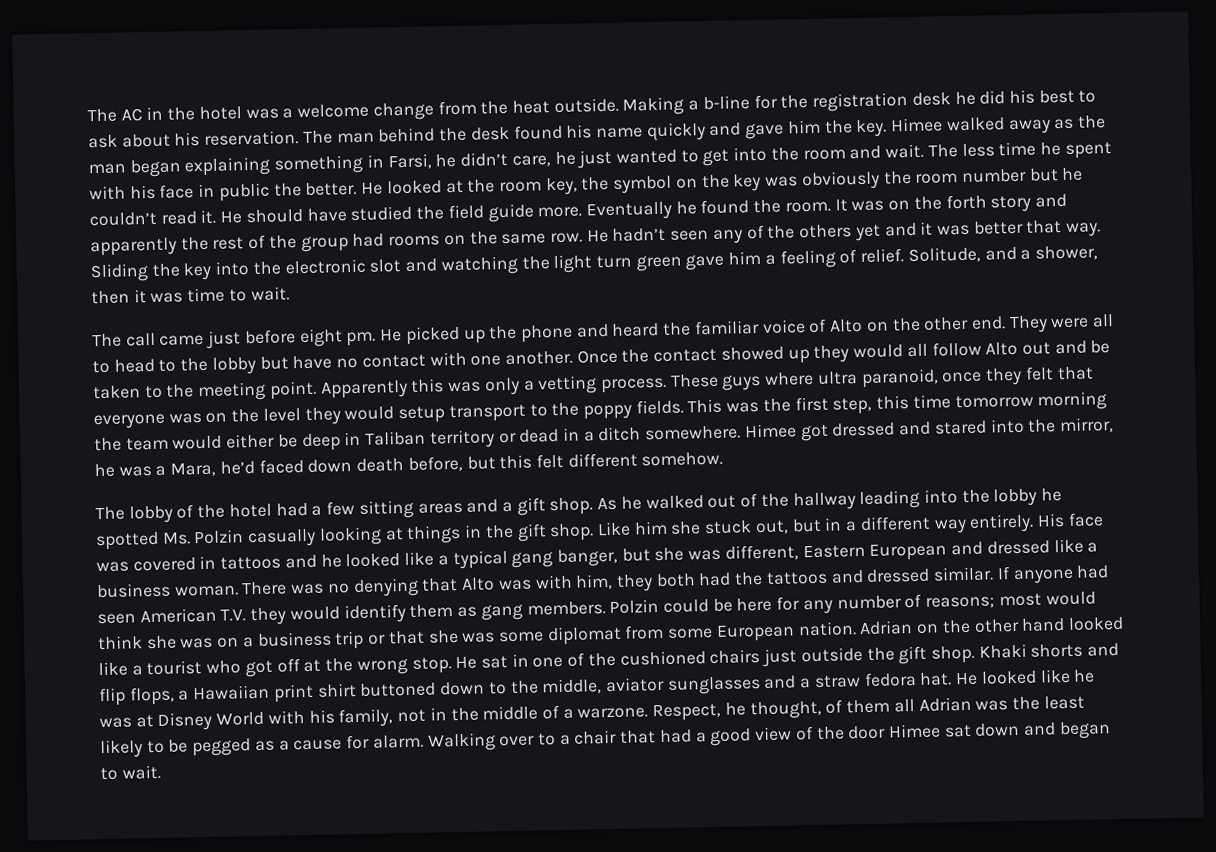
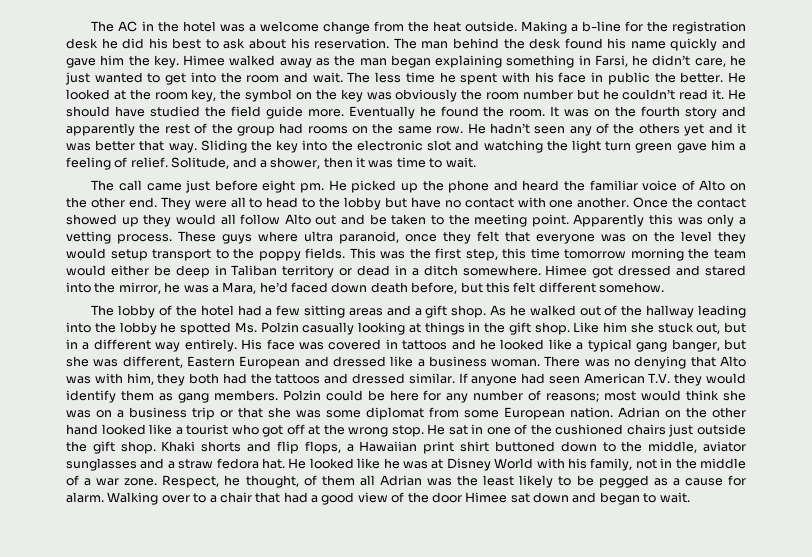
- It was on the forth story and apparently the rest of the group had rooms on the same row.
+ It was on the fourth story and apparently the rest of the group had rooms on the same row.
- He looked like he was at Disney World with his family, not in the middle of a warzone.
+ He looked like he was at Disney World with his family, not in the middle of a war zone.

